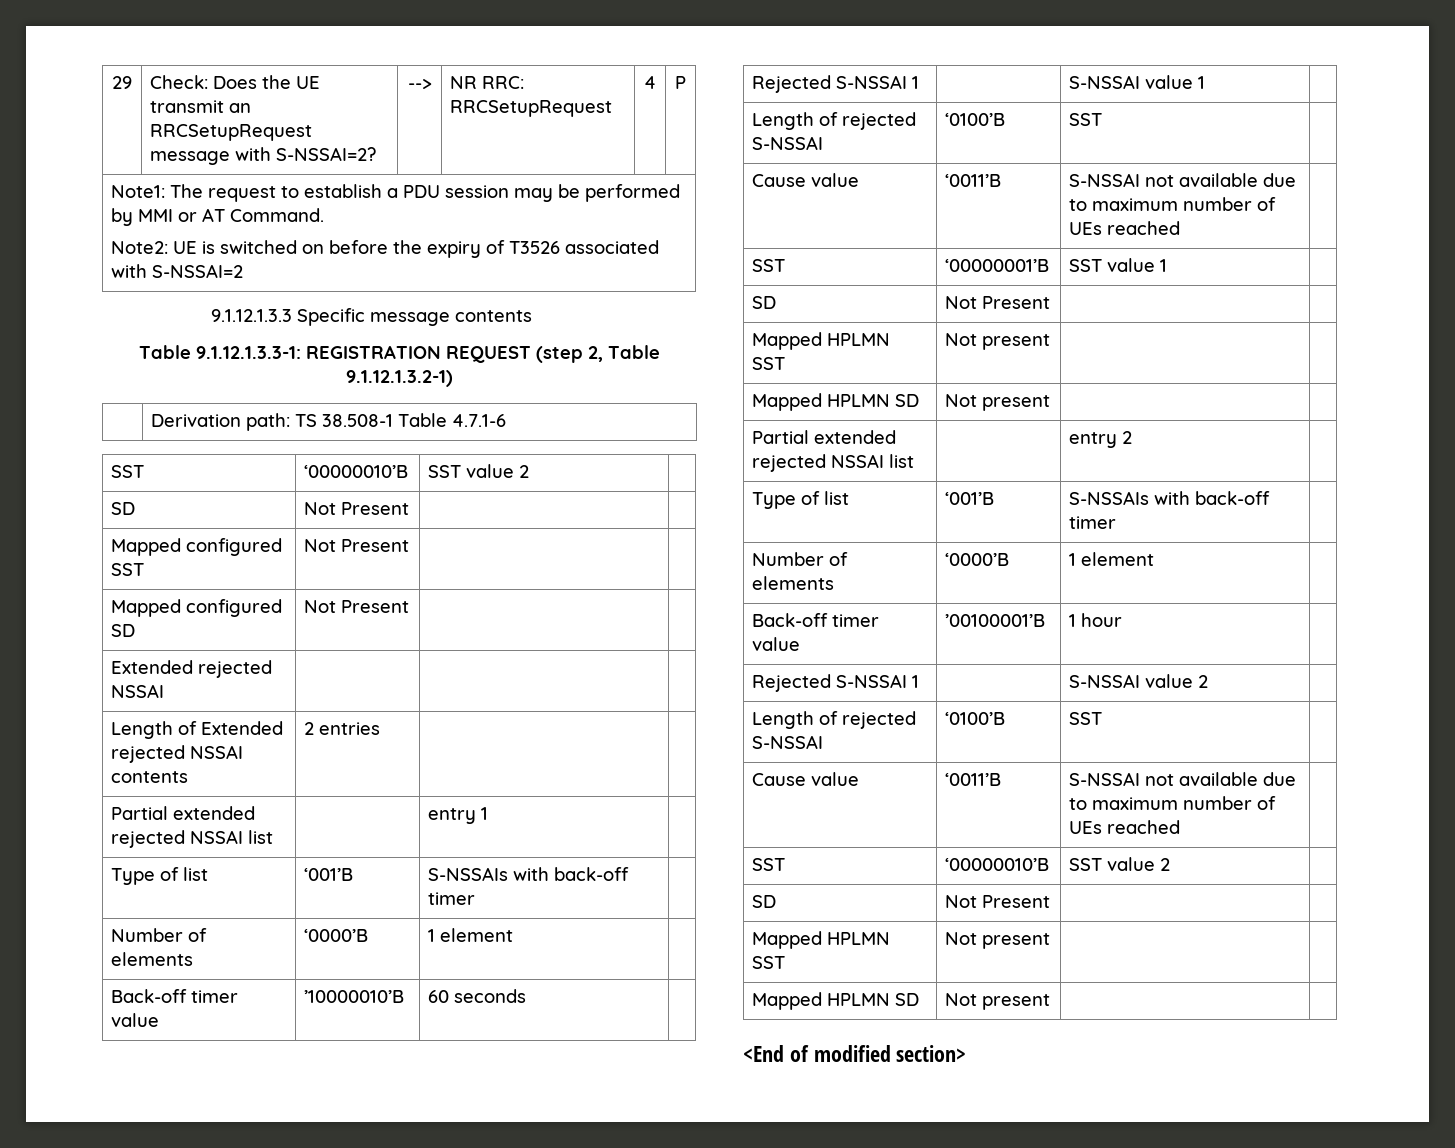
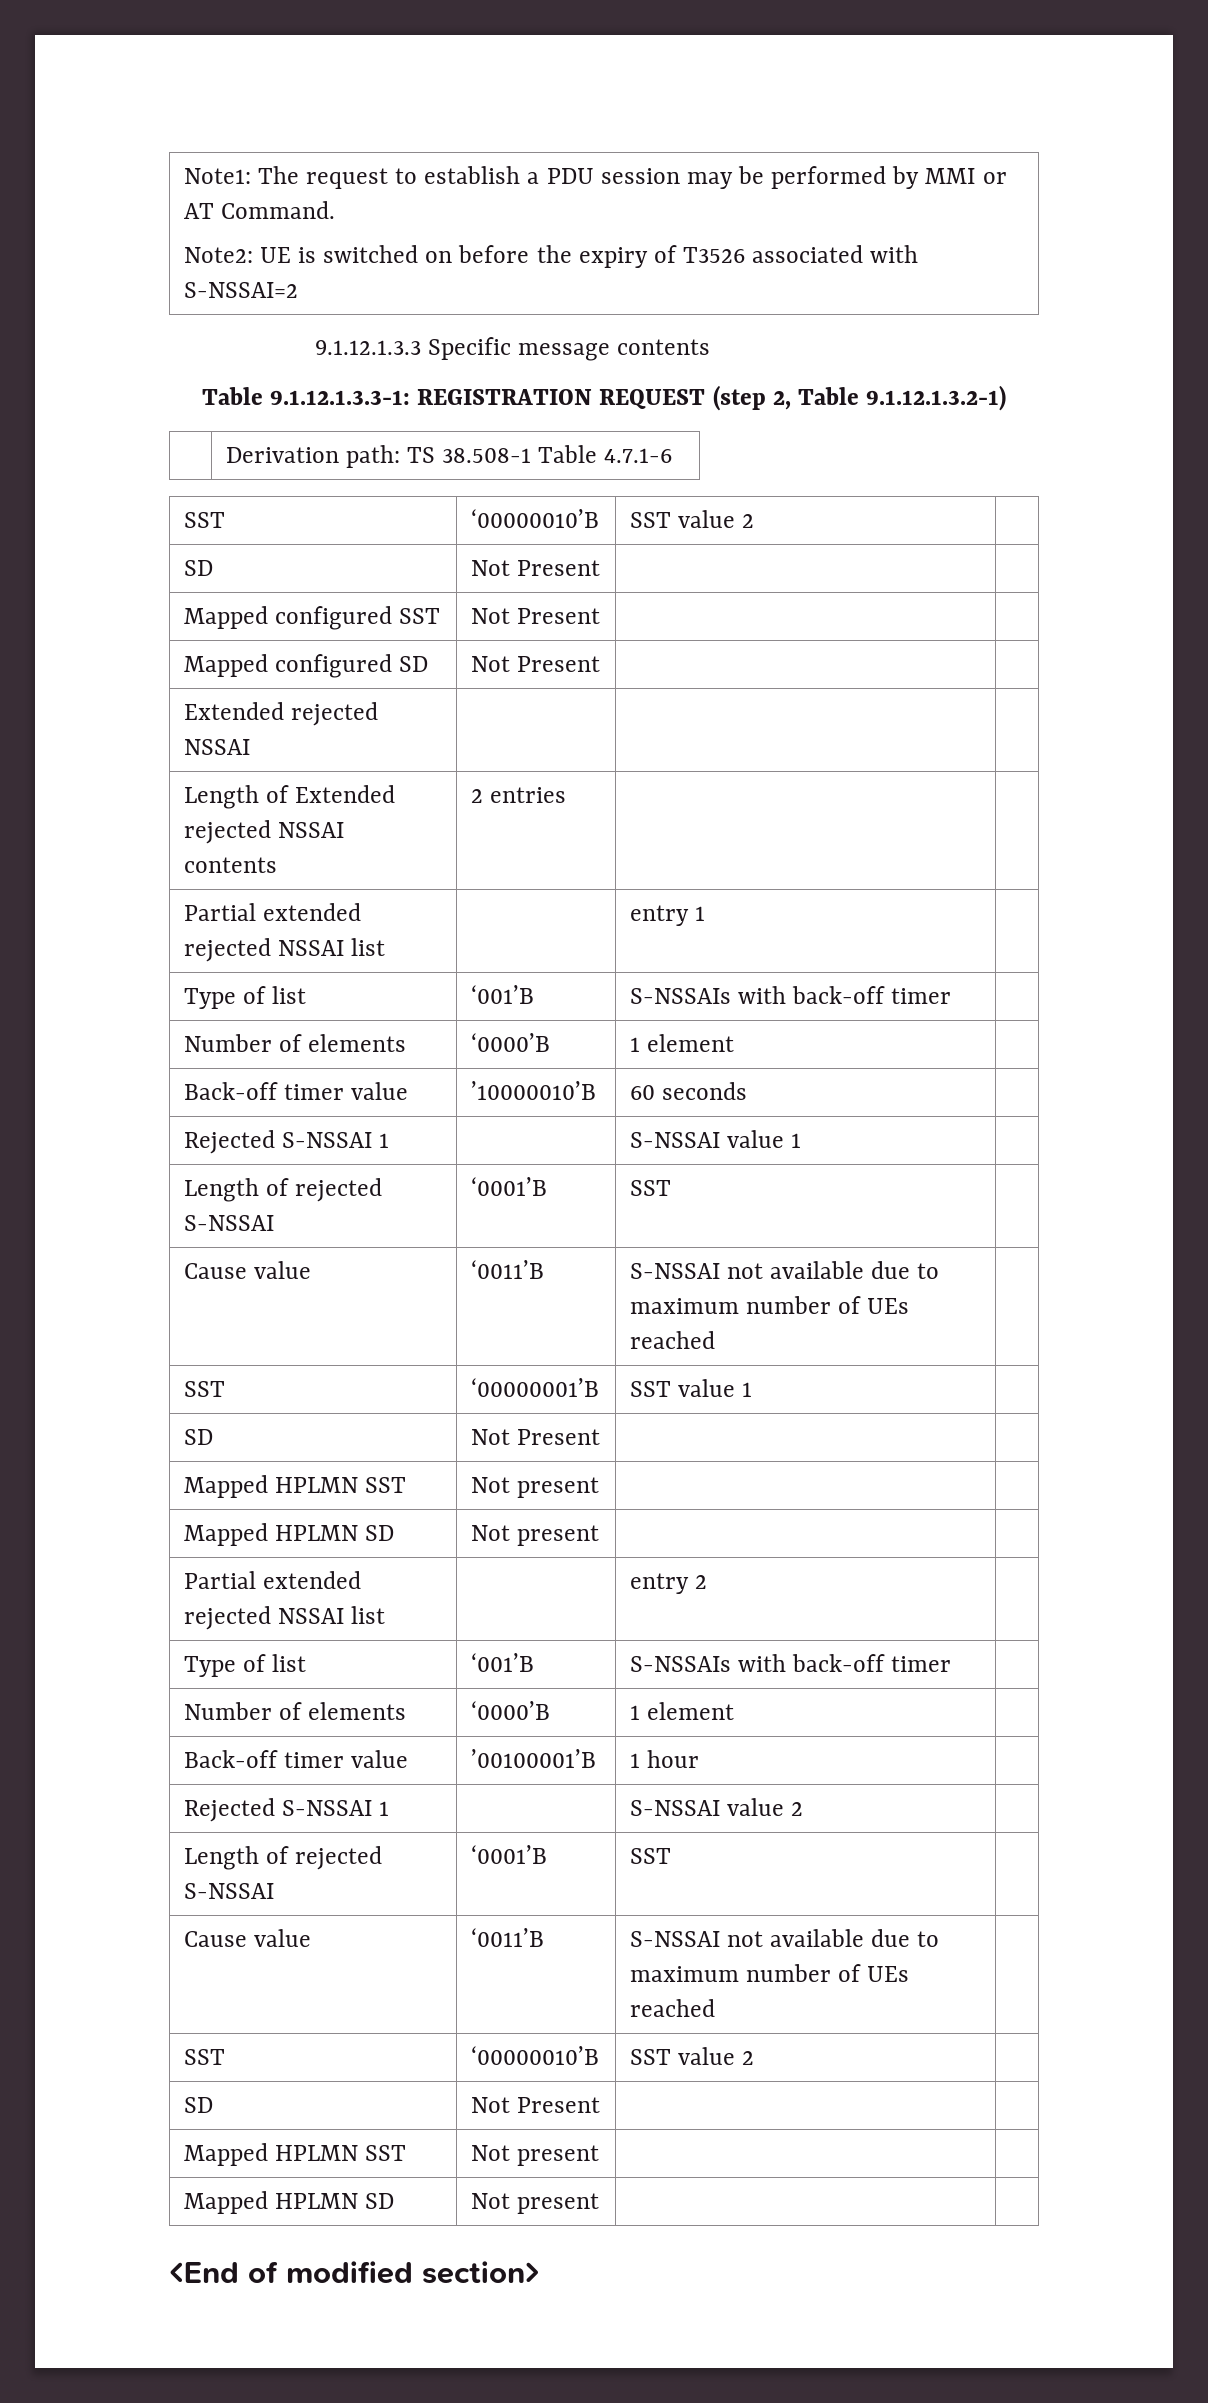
- 29 | Check: Does the UE transmit an RRCSetupRequest message with S-NSSAI=2? | --> | NR RRC: RRCSetupRequest | 4 | P
  Rejected S-NSSAI 1 | | S-NSSAI value 1 |
- Length of rejected S-NSSAI | ‘0100’B | SST |
+ Length of rejected S-NSSAI | ‘0001’B | SST |
  Rejected S-NSSAI 1 | | S-NSSAI value 2 |
- Length of rejected S-NSSAI | ‘0100’B | SST |
+ Length of rejected S-NSSAI | ‘0001’B | SST |

